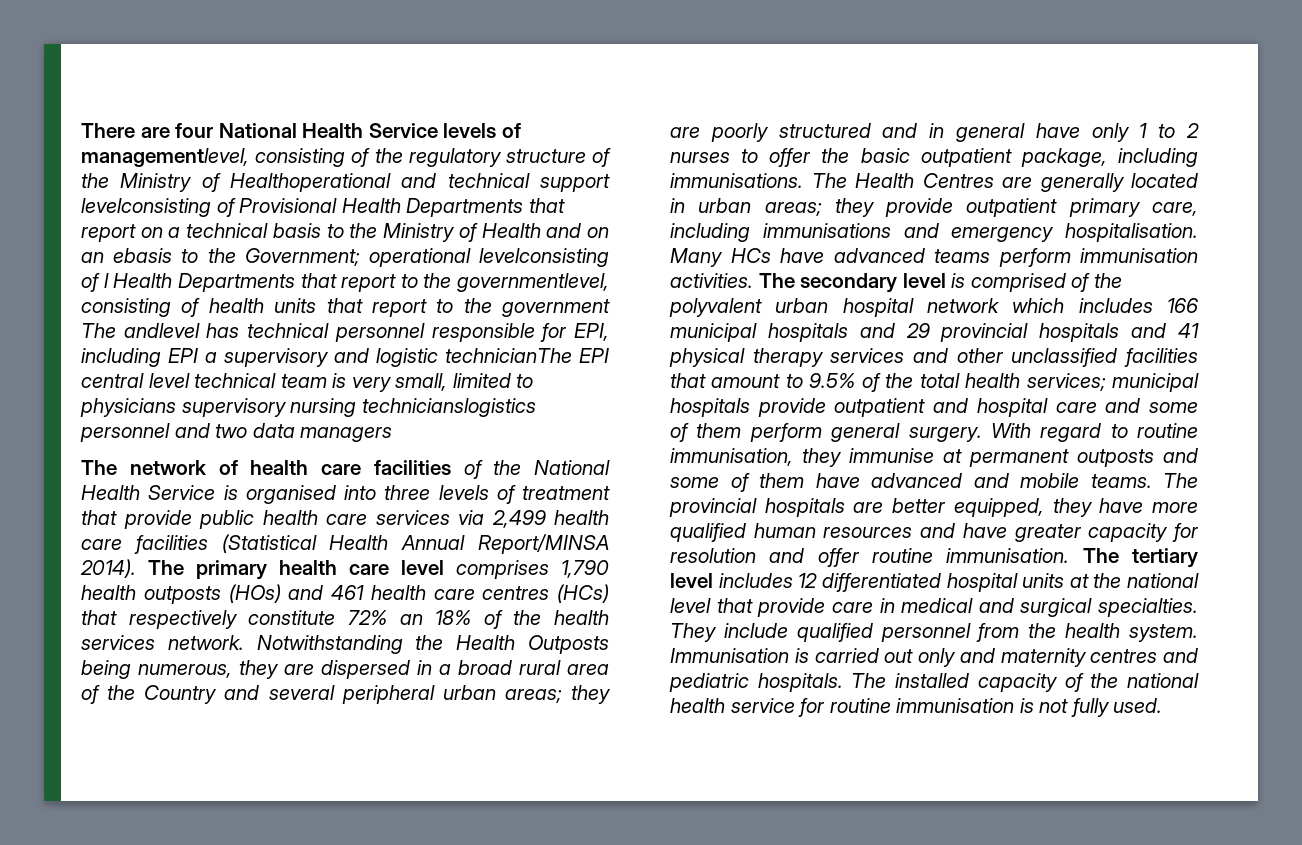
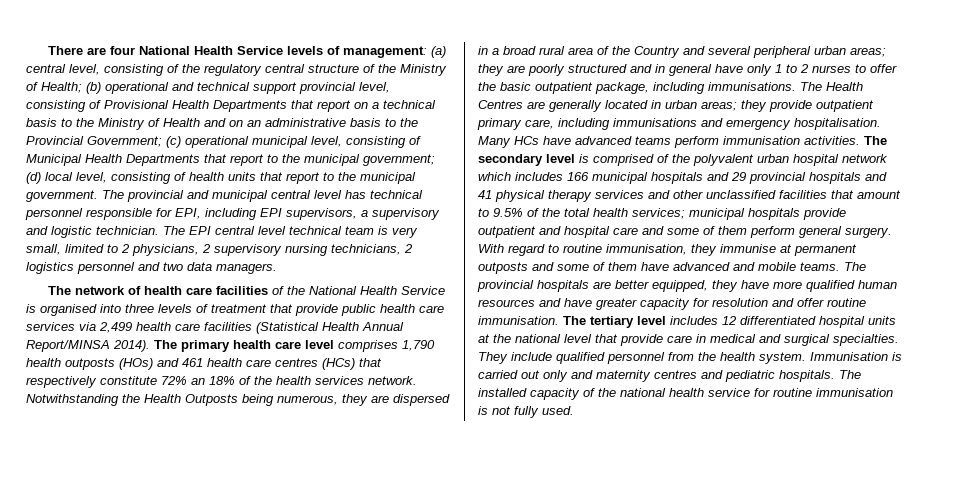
- There are four National Health Service levels of managementlevel, consisting of the regulatory structure of the Ministry of Healthoperational and technical support levelconsisting of Provisional Health Departments that report on a technical basis to the Ministry of Health and on an ebasis to the Government; operational levelconsisting of l Health Departments that report to the governmentlevel, consisting of health units that report to the government The andlevel has technical personnel responsible for EPI, including EPI a supervisory and logistic technicianThe EPI central level technical team is very small, limited to physicians supervisory nursing technicianslogistics personnel and two data managers
+ There are four National Health Service levels of management: (a) central level, consisting of the regulatory central structure of the Ministry of Health; (b) operational and technical support provincial level, consisting of Provisional Health Departments that report on a technical basis to the Ministry of Health and on an administrative basis to the Provincial Government; (c) operational municipal level, consisting of Municipal Health Departments that report to the municipal government; (d) local level, consisting of health units that report to the municipal government. The provincial and municipal central level has technical personnel responsible for EPI, including EPI supervisors, a supervisory and logistic technician. The EPI central level technical team is very small, limited to 2 physicians, 2 supervisory nursing technicians, 2 logistics personnel and two data managers.

